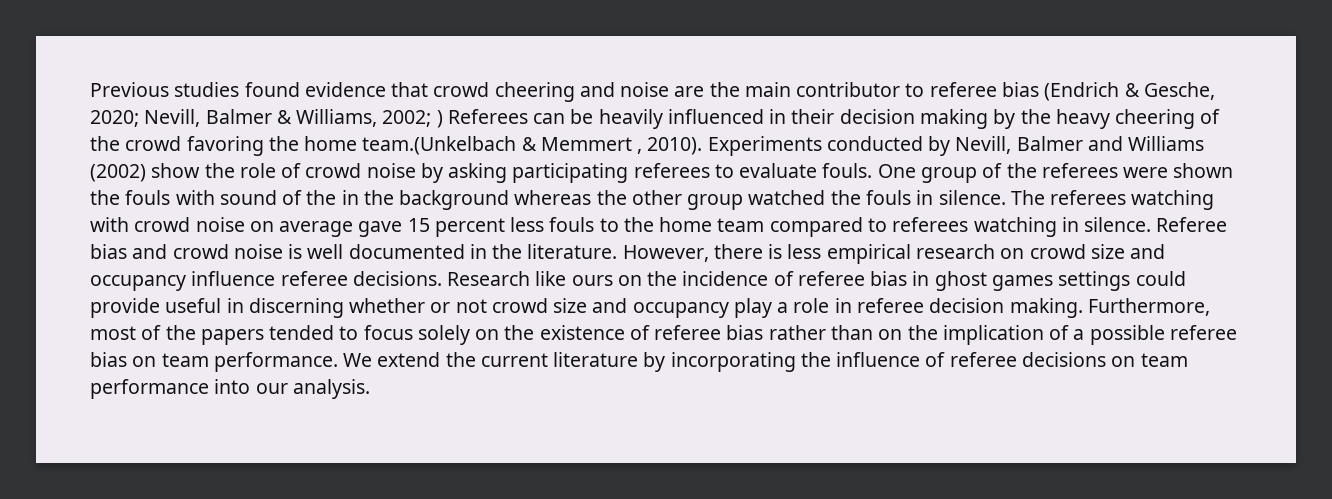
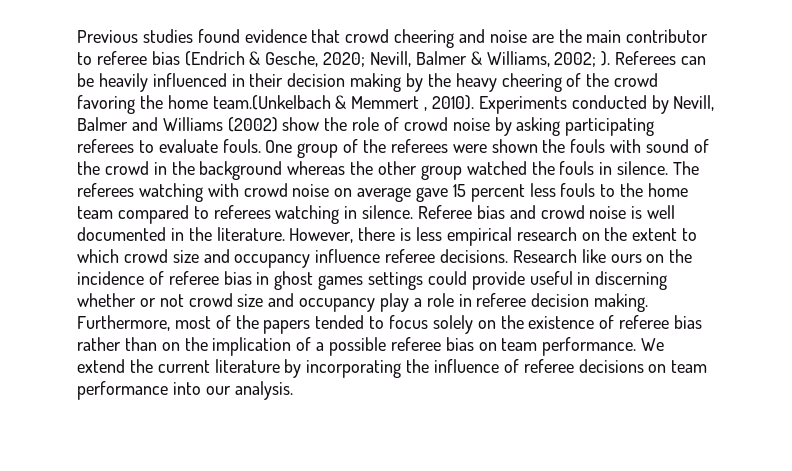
- Previous studies found evidence that crowd cheering and noise are the main contributor to referee bias (Endrich & Gesche, 2020; Nevill, Balmer & Williams, 2002; ) Referees can be heavily influenced in their decision making by the heavy cheering of the crowd favoring the home team.(Unkelbach & Memmert , 2010).
+ Previous studies found evidence that crowd cheering and noise are the main contributor to referee bias (Endrich & Gesche, 2020; Nevill, Balmer & Williams, 2002; ). Referees can be heavily influenced in their decision making by the heavy cheering of the crowd favoring the home team.(Unkelbach & Memmert , 2010).
- One group of the referees were shown the fouls with sound of the in the background whereas the other group watched the fouls in silence.
+ One group of the referees were shown the fouls with sound of the crowd in the background whereas the other group watched the fouls in silence.
- However, there is less empirical research on crowd size and occupancy influence referee decisions.
+ However, there is less empirical research on the extent to which crowd size and occupancy influence referee decisions.

